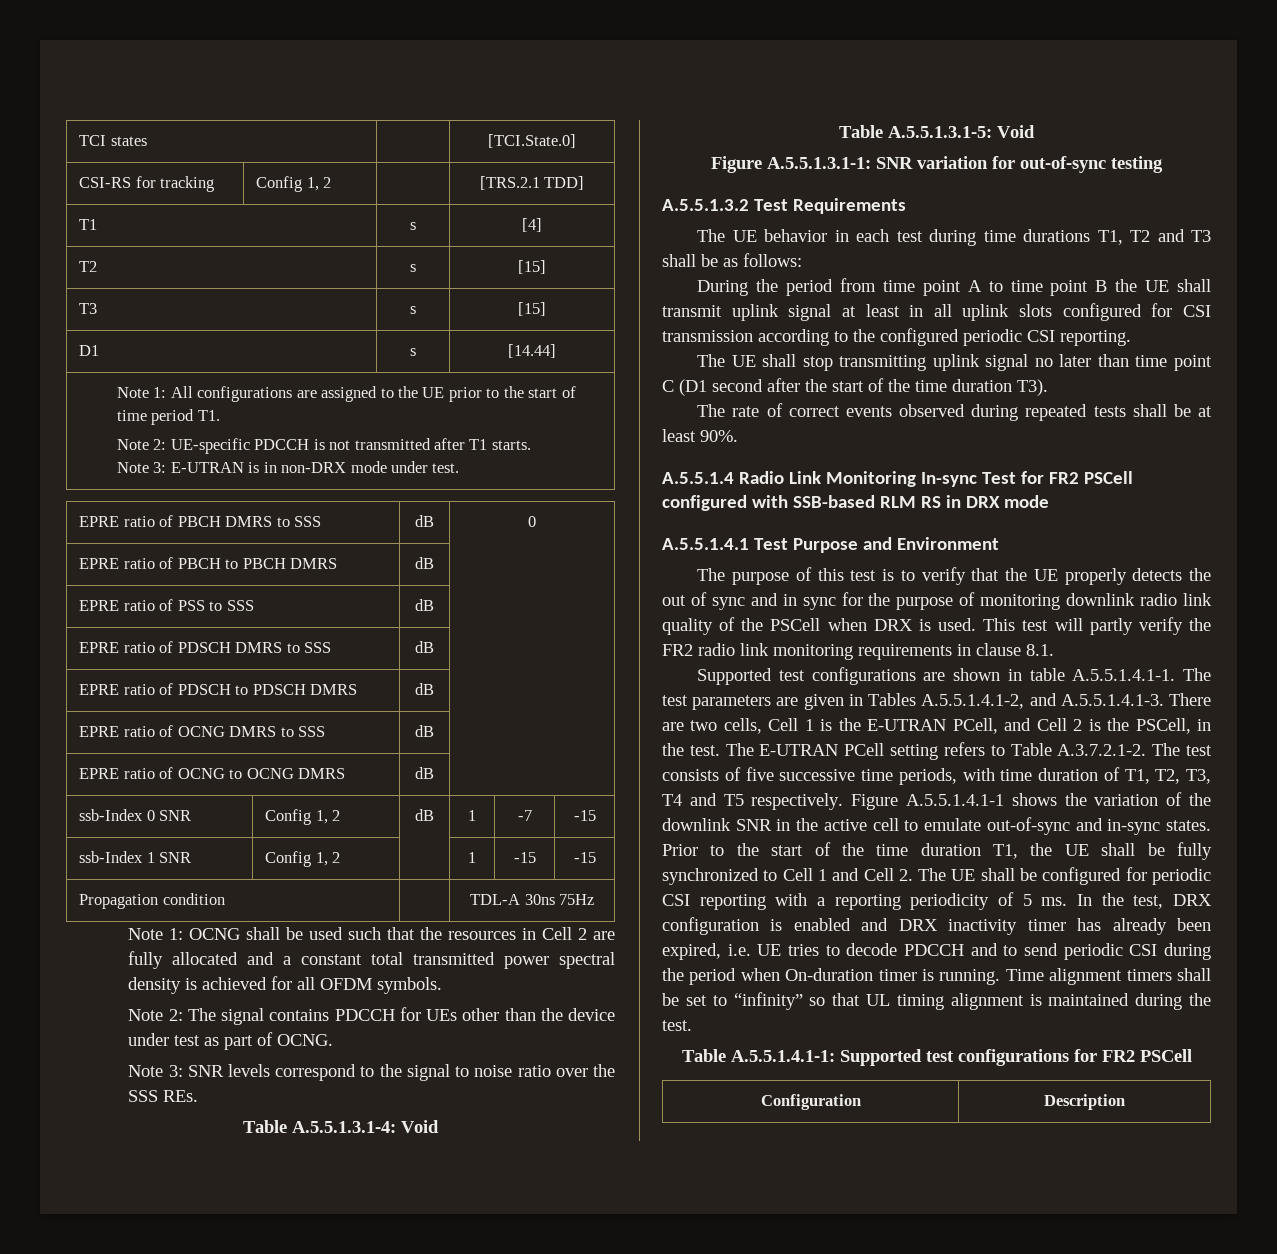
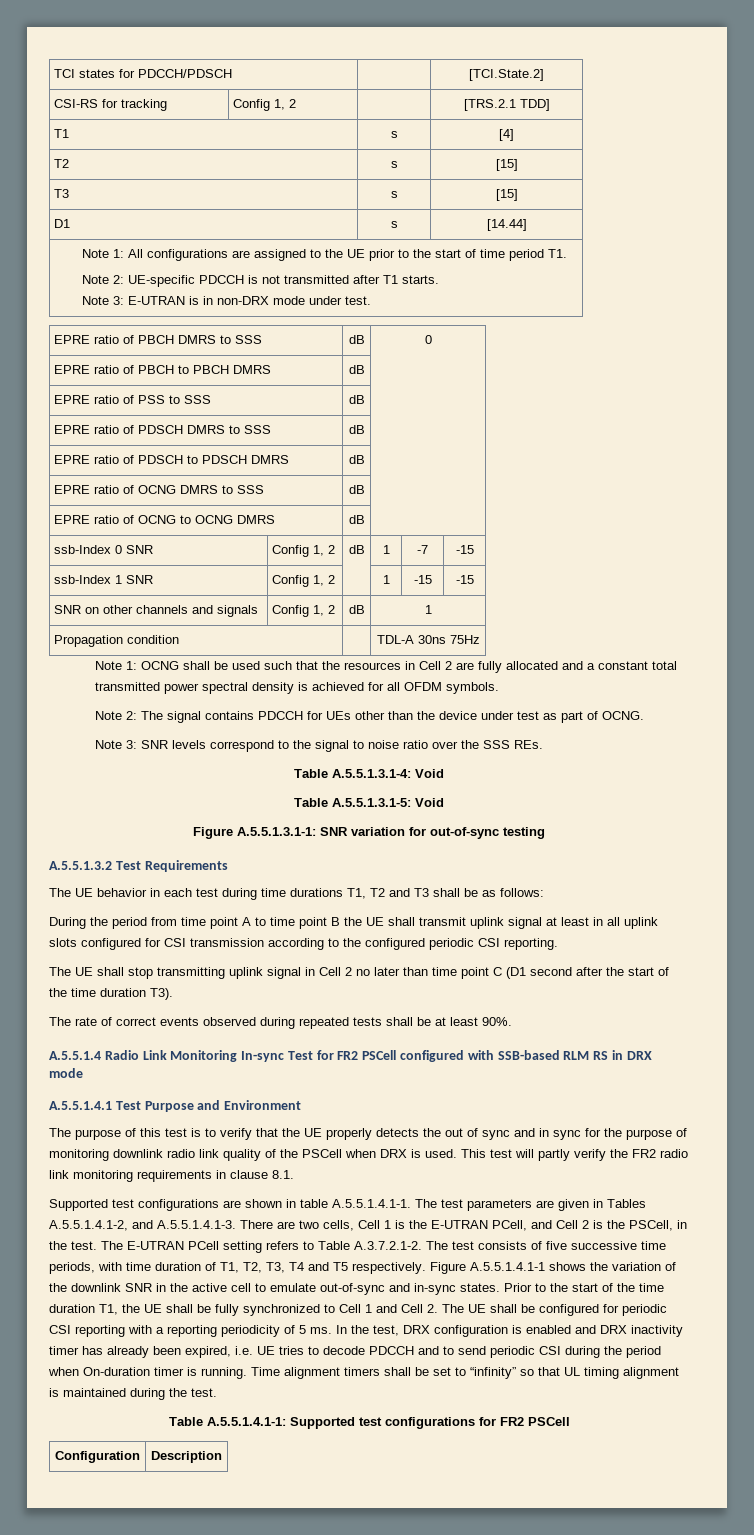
- TCI states | | [TCI.State.0]
+ TCI states for PDCCH/PDSCH | | [TCI.State.2]
+ SNR on other channels and signals | Config 1, 2 | dB | 1
- The UE shall stop transmitting uplink signal no later than time point C (D1 second after the start of the time duration T3).
+ The UE shall stop transmitting uplink signal in Cell 2 no later than time point C (D1 second after the start of the time duration T3).

